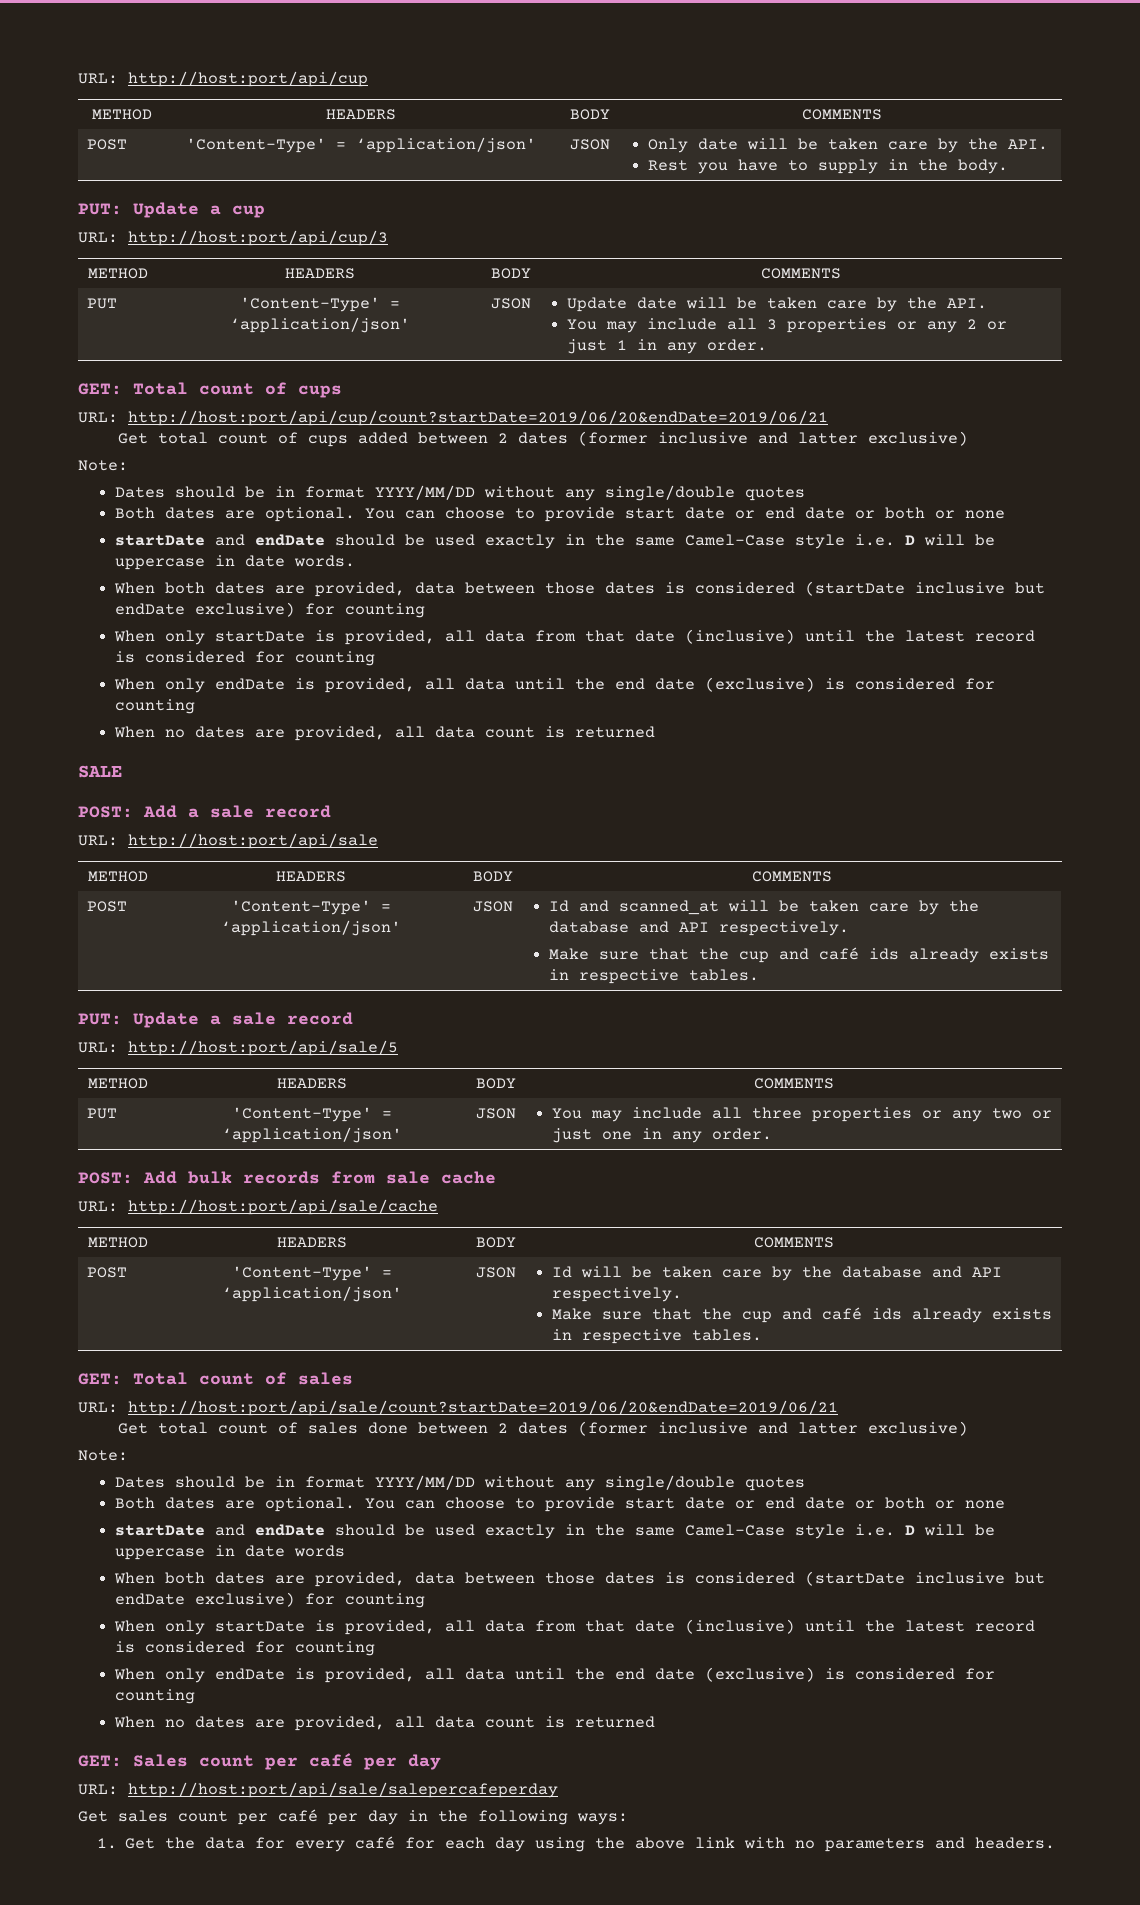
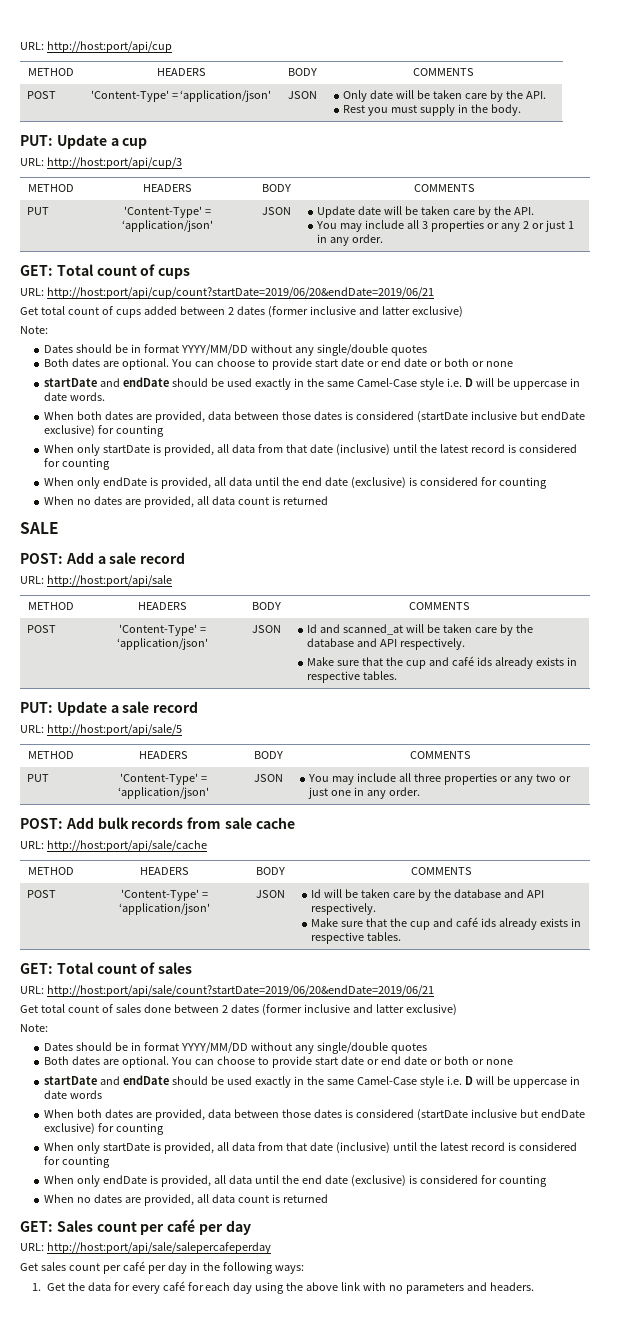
  POST | 'Content-Type' = ‘application/json' | JSON | Only date will be taken care by the API.
- Rest you have to supply in the body.
+ Rest you must supply in the body.

